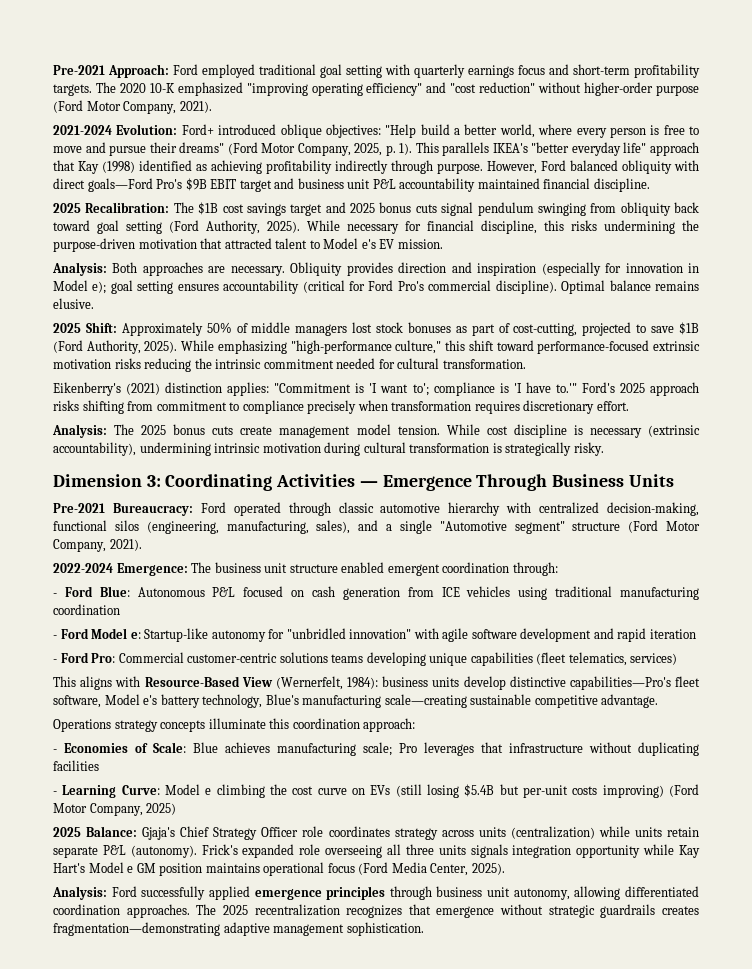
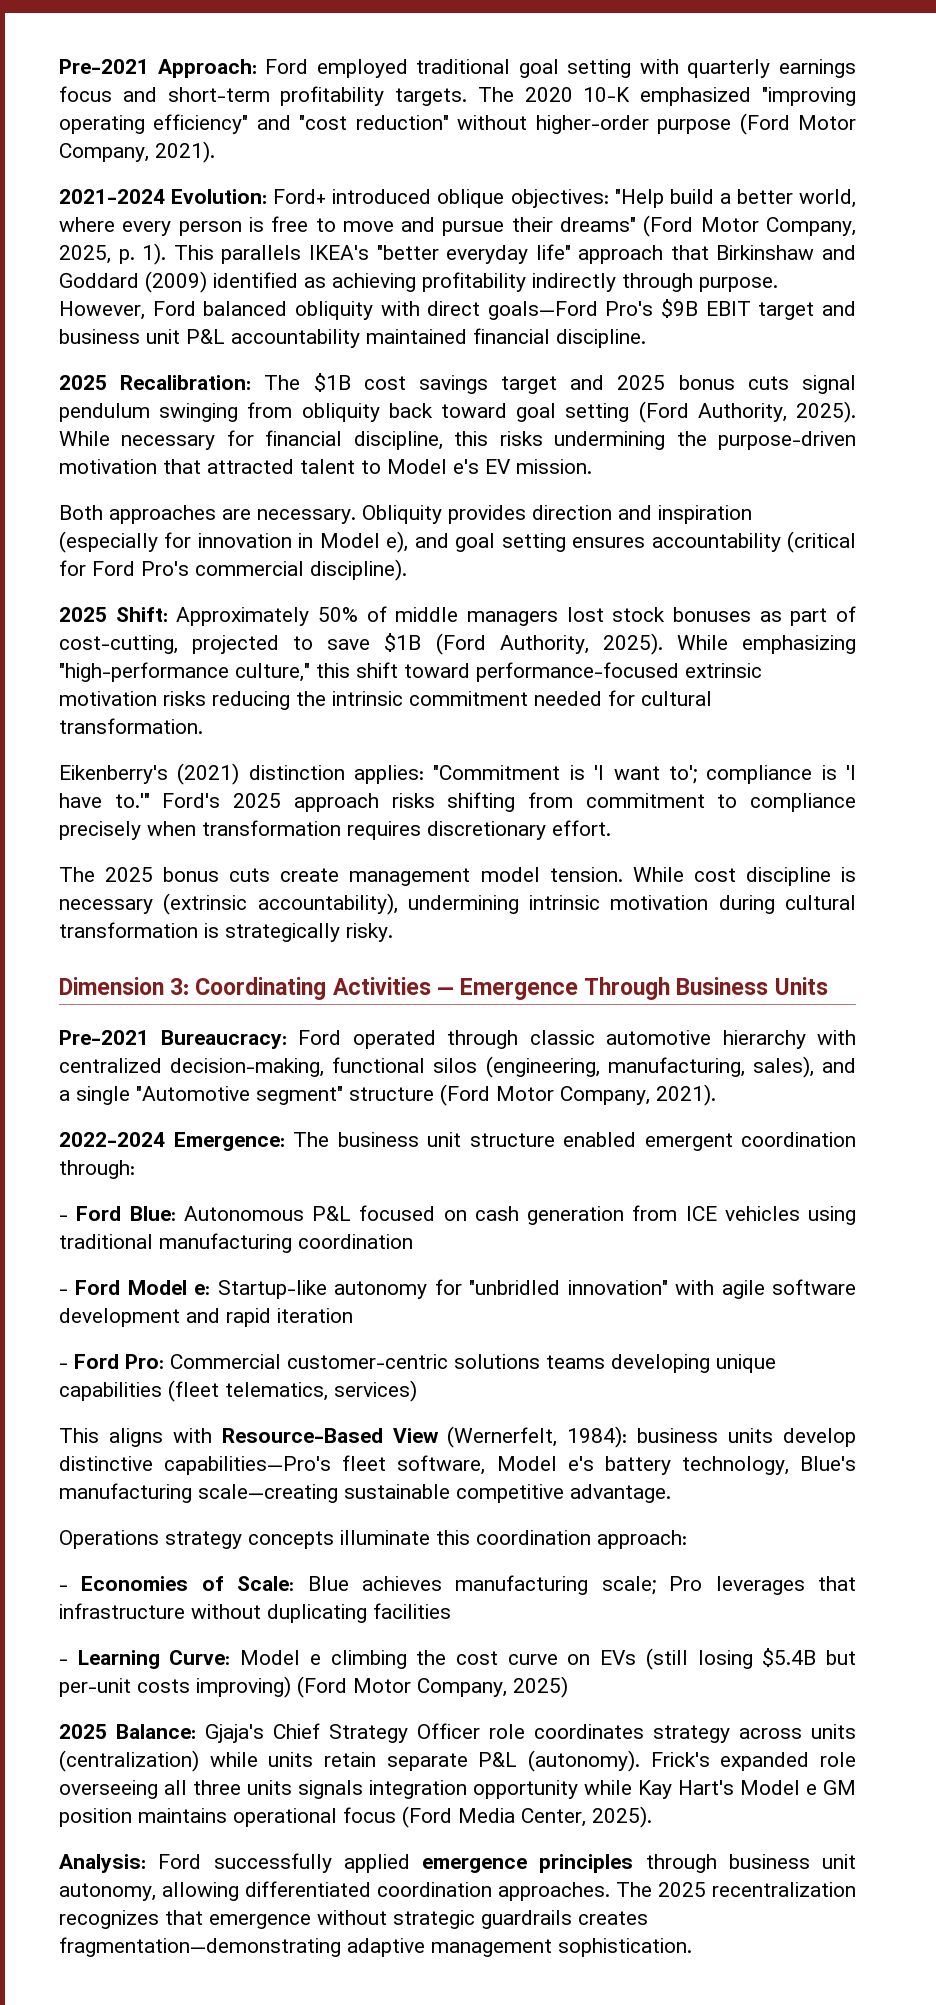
- This parallels IKEA's "better everyday life" approach that Kay (1998) identified as achieving profitability indirectly through purpose.
+ This parallels IKEA's "better everyday life" approach that Birkinshaw and Goddard (2009) identified as achieving profitability indirectly through purpose.
- Analysis: Both approaches are necessary.
+ Both approaches are necessary.
- Obliquity provides direction and inspiration (especially for innovation in Model e); goal setting ensures accountability (critical for Ford Pro's commercial discipline). Optimal balance remains elusive.
+ Obliquity provides direction and inspiration (especially for innovation in Model e), and goal setting ensures accountability (critical for Ford Pro's commercial discipline).
- Analysis: The 2025 bonus cuts create management model tension.
+ The 2025 bonus cuts create management model tension.

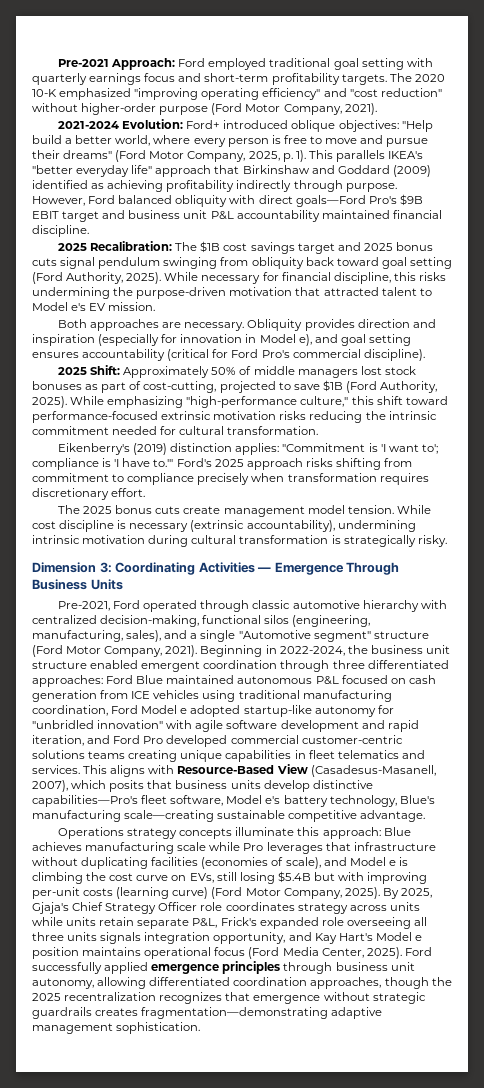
- Eikenberry's (2021) distinction applies: "Commitment is 'I want to'; compliance is 'I have to.'"
+ Eikenberry's (2019) distinction applies: "Commitment is 'I want to'; compliance is 'I have to.'"
- Pre-2021 Bureaucracy: Ford operated through classic automotive hierarchy with centralized decision-making, functional silos (engineering, manufacturing, sales), and a single "Automotive segment" structure (Ford Motor Company, 2021).
- 2022-2024 Emergence: The business unit structure enabled emergent coordination through:
- - Ford Blue: Autonomous P&L focused on cash generation from ICE vehicles using traditional manufacturing coordination
- - Ford Model e: Startup-like autonomy for "unbridled innovation" with agile software development and rapid iteration
- - Ford Pro: Commercial customer-centric solutions teams developing unique capabilities (fleet telematics, services)
- This aligns with Resource-Based View (Wernerfelt, 1984): business units develop distinctive capabilities—Pro's fleet software, Model e's battery technology, Blue's manufacturing scale—creating sustainable competitive advantage.
+ Pre-2021, Ford operated through classic automotive hierarchy with centralized decision-making, functional silos (engineering, manufacturing, sales), and a single "Automotive segment" structure (Ford Motor Company, 2021). Beginning in 2022-2024, the business unit structure enabled emergent coordination through three differentiated approaches: Ford Blue maintained autonomous P&L focused on cash generation from ICE vehicles using traditional manufacturing coordination, Ford Model e adopted startup-like autonomy for "unbridled innovation" with agile software development and rapid iteration, and Ford Pro developed commercial customer-centric solutions teams creating unique capabilities in fleet telematics and services. This aligns with Resource-Based View (Casadesus-Masanell, 2007), which posits that business units develop distinctive capabilities—Pro's fleet software, Model e's battery technology, Blue's manufacturing scale—creating sustainable competitive advantage.
- Operations strategy concepts illuminate this coordination approach:
- - Economies of Scale:
+ Operations strategy concepts illuminate this approach:
- Blue achieves manufacturing scale; Pro leverages that infrastructure without duplicating facilities
- - Learning Curve: Model e climbing the cost curve on EVs (still losing $5.4B but per-unit costs improving) (Ford Motor Company, 2025)
- 2025 Balance: Gjaja's Chief Strategy Officer role coordinates strategy across units (centralization) while units retain separate P&L (autonomy). Frick's expanded role overseeing all three units signals integration opportunity while Kay Hart's Model e GM position maintains operational focus (Ford Media Center, 2025).
- Analysis:
+ Blue achieves manufacturing scale while Pro leverages that infrastructure without duplicating facilities (economies of scale), and Model e is climbing the cost curve on EVs, still losing $5.4B but with improving per-unit costs (learning curve) (Ford Motor Company, 2025). By 2025, Gjaja's Chief Strategy Officer role coordinates strategy across units while units retain separate P&L, Frick's expanded role overseeing all three units signals integration opportunity, and Kay Hart's Model e position maintains operational focus (Ford Media Center, 2025).
- Ford successfully applied emergence principles through business unit autonomy, allowing differentiated coordination approaches. The 2025 recentralization recognizes that emergence without strategic guardrails creates fragmentation—demonstrating adaptive management sophistication.
+ Ford successfully applied emergence principles through business unit autonomy, allowing differentiated coordination approaches, though the 2025 recentralization recognizes that emergence without strategic guardrails creates fragmentation—demonstrating adaptive management sophistication.

